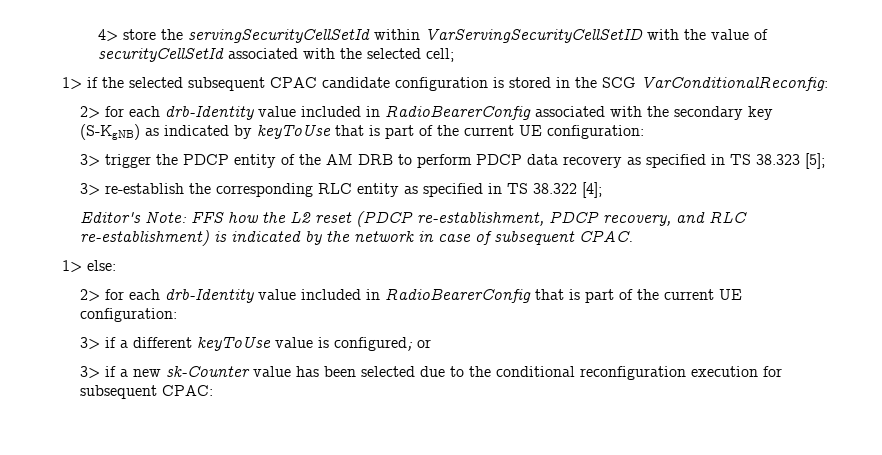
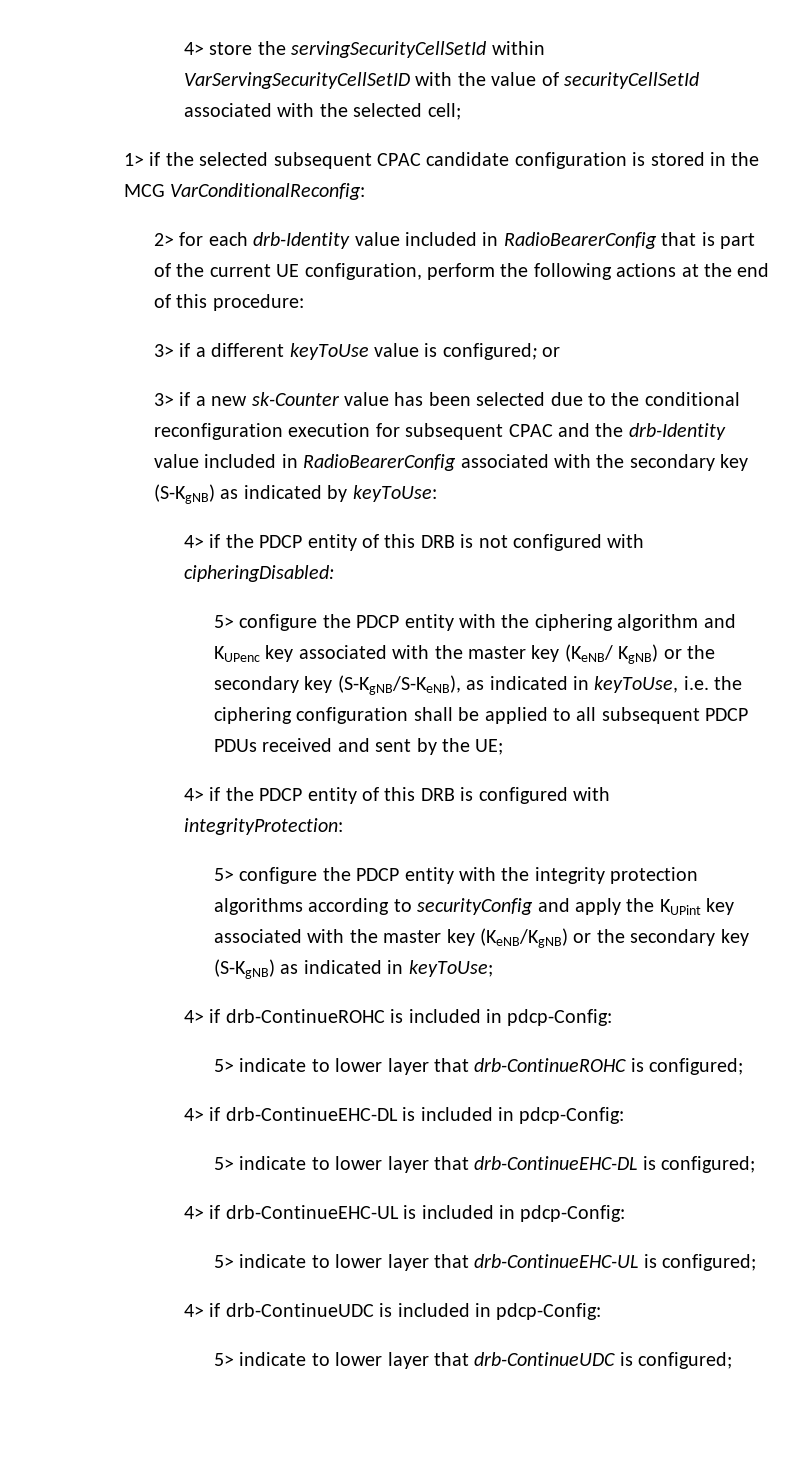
- 1> if the selected subsequent CPAC candidate configuration is stored in the SCG VarConditionalReconfig:
+ 1> if the selected subsequent CPAC candidate configuration is stored in the MCG VarConditionalReconfig:
- 2> for each drb-Identity value included in RadioBearerConfig associated with the secondary key (S-KgNB) as indicated by keyToUse that is part of the current UE configuration:
- 3> trigger the PDCP entity of the AM DRB to perform PDCP data recovery as specified in TS 38.323 [5];
- 3> re-establish the corresponding RLC entity as specified in TS 38.322 [4];
- Editor's Note: FFS how the L2 reset (PDCP re-establishment, PDCP recovery, and RLC re-establishment) is indicated by the network in case of subsequent CPAC.
- 1> else:
- 2> for each drb-Identity value included in RadioBearerConfig that is part of the current UE configuration:
+ 2> for each drb-Identity value included in RadioBearerConfig that is part of the current UE configuration, perform the following actions at the end of this procedure:
- 3> if a new sk-Counter value has been selected due to the conditional reconfiguration execution for subsequent CPAC:
+ 3> if a new sk-Counter value has been selected due to the conditional reconfiguration execution for subsequent CPAC and the drb-Identity value included in RadioBearerConfig associated with the secondary key (S-KgNB) as indicated by keyToUse:
+ 4> if the PDCP entity of this DRB is not configured with cipheringDisabled:
+ 5> configure the PDCP entity with the ciphering algorithm and KUPenc key associated with the master key (KeNB/ KgNB) or the secondary key (S-KgNB/S-KeNB), as indicated in keyToUse, i.e. the ciphering configuration shall be applied to all subsequent PDCP PDUs received and sent by the UE;
+ 4> if the PDCP entity of this DRB is configured with integrityProtection:
+ 5> configure the PDCP entity with the integrity protection algorithms according to securityConfig and apply the KUPint key associated with the master key (KeNB/KgNB) or the secondary key (S-KgNB) as indicated in keyToUse;
+ 4> if drb-ContinueROHC is included in pdcp-Config:
+ 5> indicate to lower layer that drb-ContinueROHC is configured;
+ 4> if drb-ContinueEHC-DL is included in pdcp-Config:
+ 5> indicate to lower layer that drb-ContinueEHC-DL is configured;
+ 4> if drb-ContinueEHC-UL is included in pdcp-Config:
+ 5> indicate to lower layer that drb-ContinueEHC-UL is configured;
+ 4> if drb-ContinueUDC is included in pdcp-Config:
+ 5> indicate to lower layer that drb-ContinueUDC is configured;

